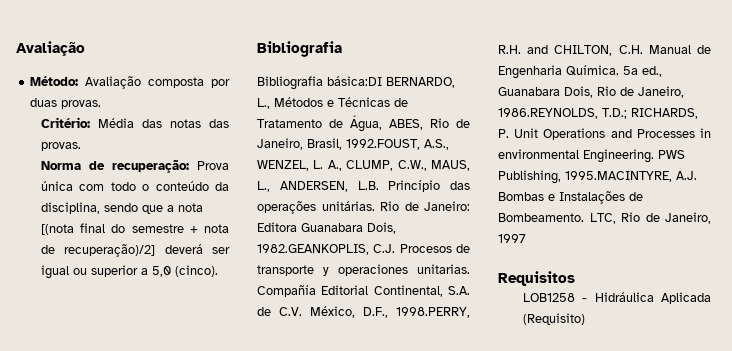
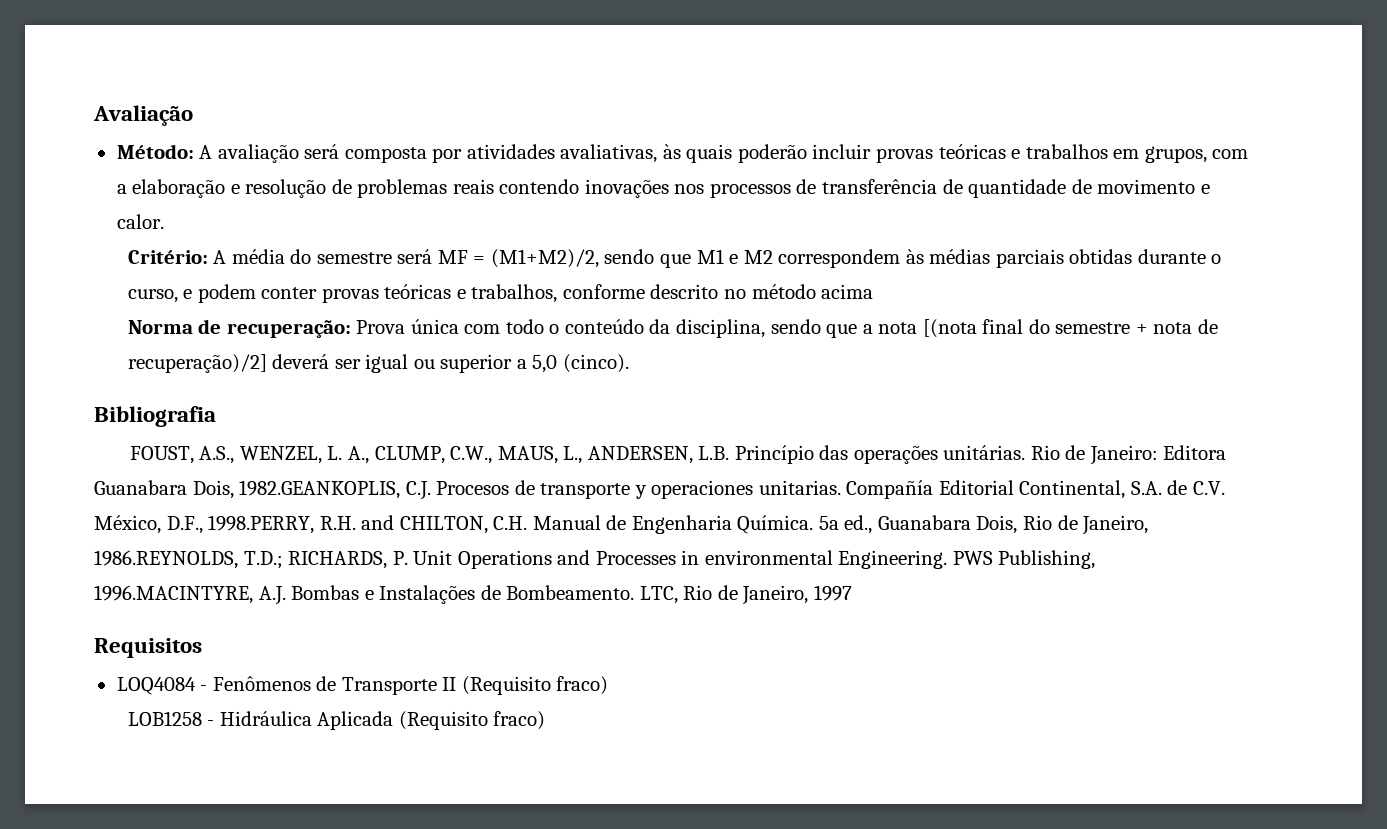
- Método: Avaliação composta por duas provas.
- Critério: Média das notas das provas.
+ Método: A avaliação será composta por atividades avaliativas, às quais poderão incluir provas teóricas e trabalhos em grupos, com a elaboração e resolução de problemas reais contendo inovações nos processos de transferência de quantidade de movimento e calor.
+ Critério: A média do semestre será MF = (M1+M2)/2, sendo que M1 e M2 correspondem às médias parciais obtidas durante o curso, e podem conter provas teóricas e trabalhos, conforme descrito no método acima
- Bibliografia básica:DI BERNARDO, L., Métodos e Técnicas de Tratamento de Água, ABES, Rio de Janeiro, Brasil, 1992.FOUST, A.S., WENZEL, L. A., CLUMP, C.W., MAUS, L., ANDERSEN, L.B. Princípio das operações unitárias.
+ FOUST, A.S., WENZEL, L. A., CLUMP, C.W., MAUS, L., ANDERSEN, L.B. Princípio das operações unitárias.
- PWS Publishing, 1995.MACINTYRE, A.J. Bombas e Instalações de Bombeamento.
+ PWS Publishing, 1996.MACINTYRE, A.J. Bombas e Instalações de Bombeamento.
+ LOQ4084 - Fenômenos de Transporte II (Requisito fraco)
- LOB1258 - Hidráulica Aplicada (Requisito)
+ LOB1258 - Hidráulica Aplicada (Requisito fraco)

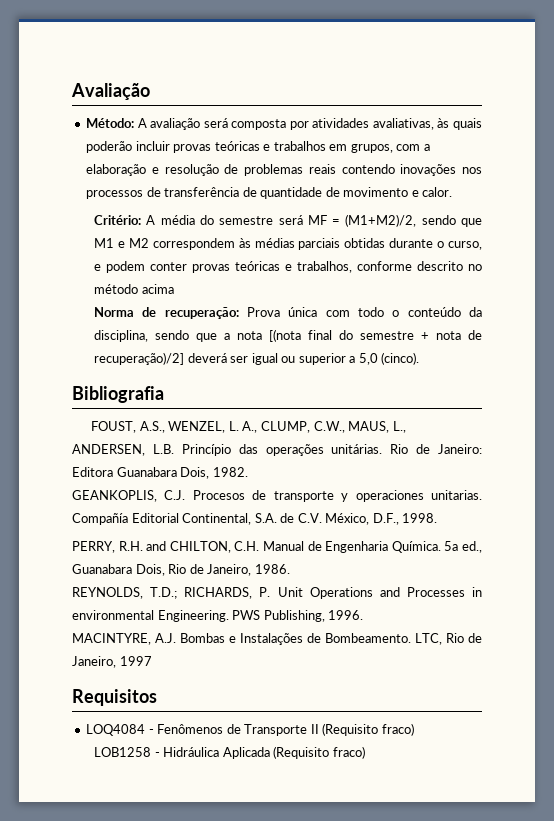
- Rio de Janeiro: Editora Guanabara Dois, 1982.GEANKOPLIS, C.J. Procesos de transporte y operaciones unitarias.
+ Rio de Janeiro: Editora Guanabara Dois, 1982.
+ GEANKOPLIS, C.J. Procesos de transporte y operaciones unitarias.
- Compañía Editorial Continental, S.A. de C.V. México, D.F., 1998.PERRY, R.H. and CHILTON, C.H. Manual de Engenharia Química.
+ Compañía Editorial Continental, S.A. de C.V. México, D.F., 1998.
+ PERRY, R.H. and CHILTON, C.H. Manual de Engenharia Química.
- 5a ed., Guanabara Dois, Rio de Janeiro, 1986.REYNOLDS, T.D.; RICHARDS, P. Unit Operations and Processes in environmental Engineering.
+ 5a ed., Guanabara Dois, Rio de Janeiro, 1986.
+ REYNOLDS, T.D.; RICHARDS, P. Unit Operations and Processes in environmental Engineering.
- PWS Publishing, 1996.MACINTYRE, A.J. Bombas e Instalações de Bombeamento.
+ PWS Publishing, 1996.
+ MACINTYRE, A.J. Bombas e Instalações de Bombeamento.

